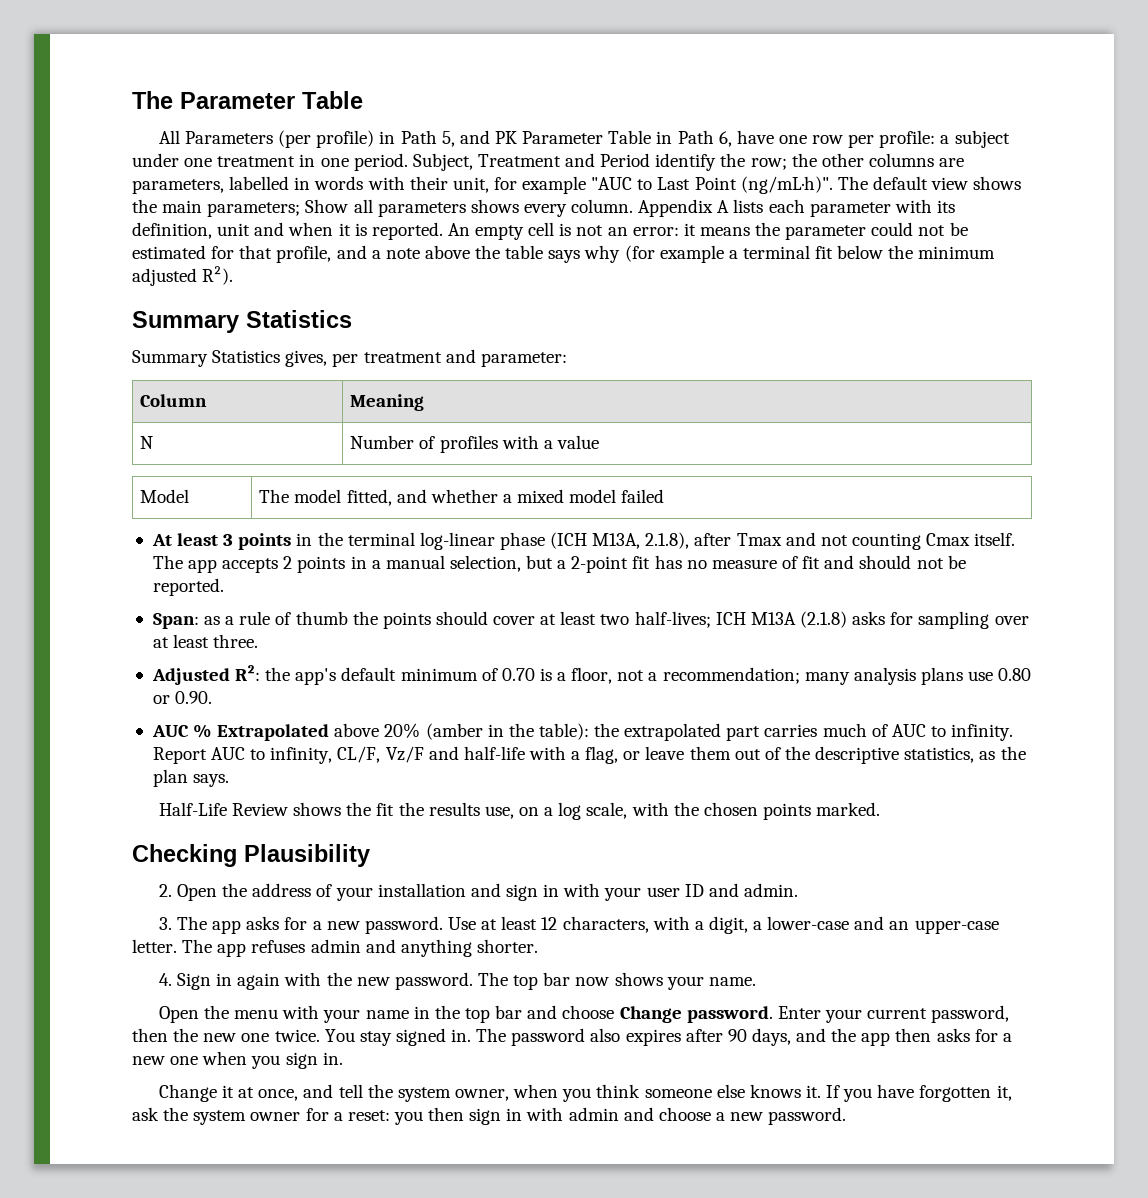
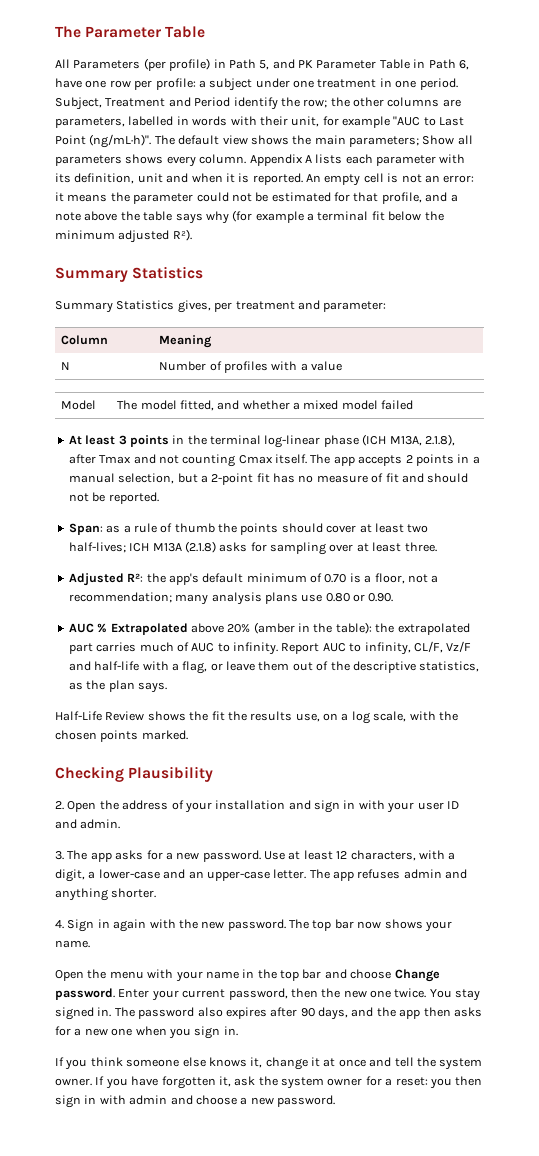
- Change it at once, and tell the system owner, when you think someone else knows it.
+ If you think someone else knows it, change it at once and tell the system owner.

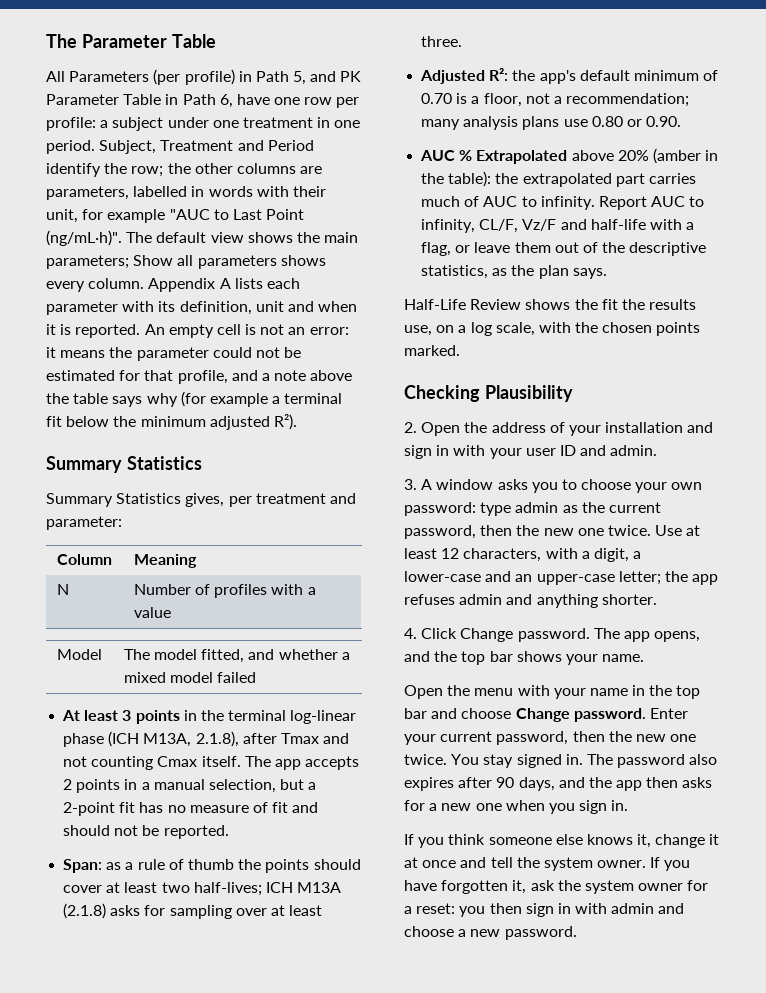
- 3. The app asks for a new password.
+ 3. A window asks you to choose your own password: type admin as the current password, then the new one twice.
- Use at least 12 characters, with a digit, a lower-case and an upper-case letter. The app refuses admin and anything shorter.
+ Use at least 12 characters, with a digit, a lower-case and an upper-case letter; the app refuses admin and anything shorter.
- 4. Sign in again with the new password. The top bar now shows your name.
+ 4. Click Change password. The app opens, and the top bar shows your name.

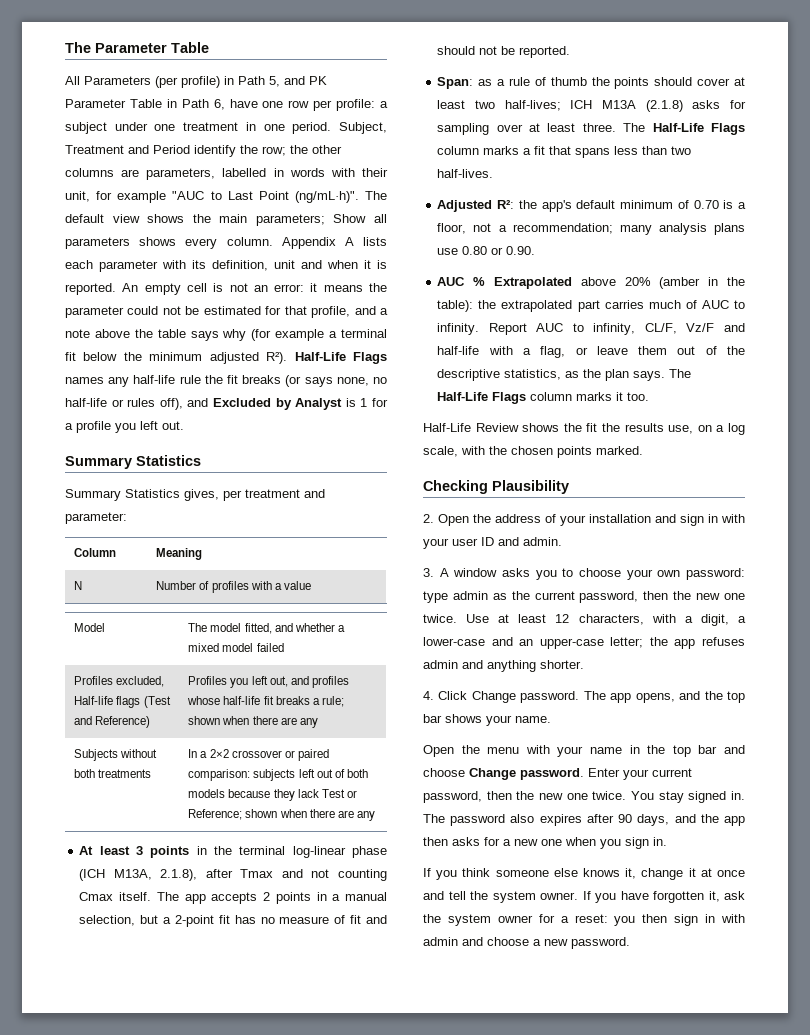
- An empty cell is not an error: it means the parameter could not be estimated for that profile, and a note above the table says why (for example a terminal fit below the minimum adjusted R²).
+ An empty cell is not an error: it means the parameter could not be estimated for that profile, and a note above the table says why (for example a terminal fit below the minimum adjusted R²). Half-Life Flags names any half-life rule the fit breaks (or says none, no half-life or rules off), and Excluded by Analyst is 1 for a profile you left out.
+ Profiles excluded, Half-life flags (Test and Reference) | Profiles you left out, and profiles whose half-life fit breaks a rule; shown when there are any
+ Subjects without both treatments | In a 2×2 crossover or paired comparison: subjects left out of both models because they lack Test or Reference; shown when there are any
+ The Half-Life Flags column marks a fit that spans less than two half-lives.
+ The Half-Life Flags column marks it too.

